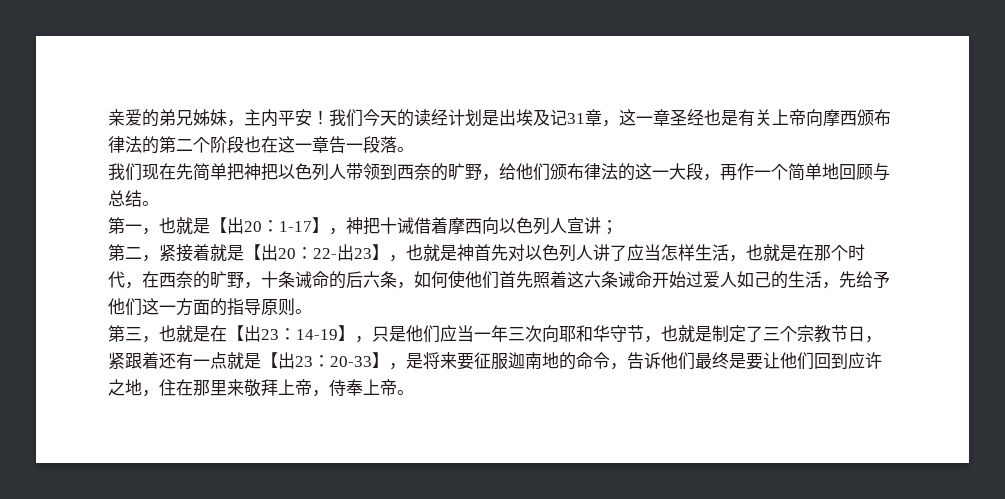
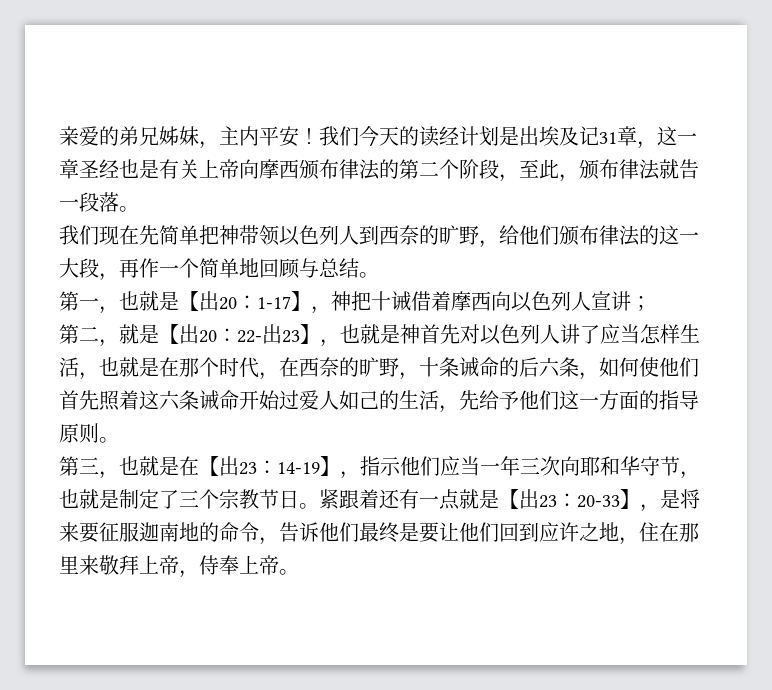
- 我们今天的读经计划是出埃及记31章，这一章圣经也是有关上帝向摩西颁布律法的第二个阶段也在这一章告一段落。
+ 我们今天的读经计划是出埃及记31章，这一章圣经也是有关上帝向摩西颁布律法的第二个阶段，至此，颁布律法就告一段落。
- 我们现在先简单把神把以色列人带领到西奈的旷野，给他们颁布律法的这一大段，再作一个简单地回顾与总结。
+ 我们现在先简单把神带领以色列人到西奈的旷野，给他们颁布律法的这一大段，再作一个简单地回顾与总结。
- 第二，紧接着就是【出20：22-出23】，也就是神首先对以色列人讲了应当怎样生活，也就是在那个时代，在西奈的旷野，十条诫命的后六条，如何使他们首先照着这六条诫命开始过爱人如己的生活，先给予他们这一方面的指导原则。
+ 第二，就是【出20：22-出23】，也就是神首先对以色列人讲了应当怎样生活，也就是在那个时代，在西奈的旷野，十条诫命的后六条，如何使他们首先照着这六条诫命开始过爱人如己的生活，先给予他们这一方面的指导原则。
- 第三，也就是在【出23：14-19】，只是他们应当一年三次向耶和华守节，也就是制定了三个宗教节日，紧跟着还有一点就是【出23：20-33】，是将来要征服迦南地的命令，告诉他们最终是要让他们回到应许之地，住在那里来敬拜上帝，侍奉上帝。
+ 第三，也就是在【出23：14-19】，指示他们应当一年三次向耶和华守节，也就是制定了三个宗教节日。紧跟着还有一点就是【出23：20-33】，是将来要征服迦南地的命令，告诉他们最终是要让他们回到应许之地，住在那里来敬拜上帝，侍奉上帝。

